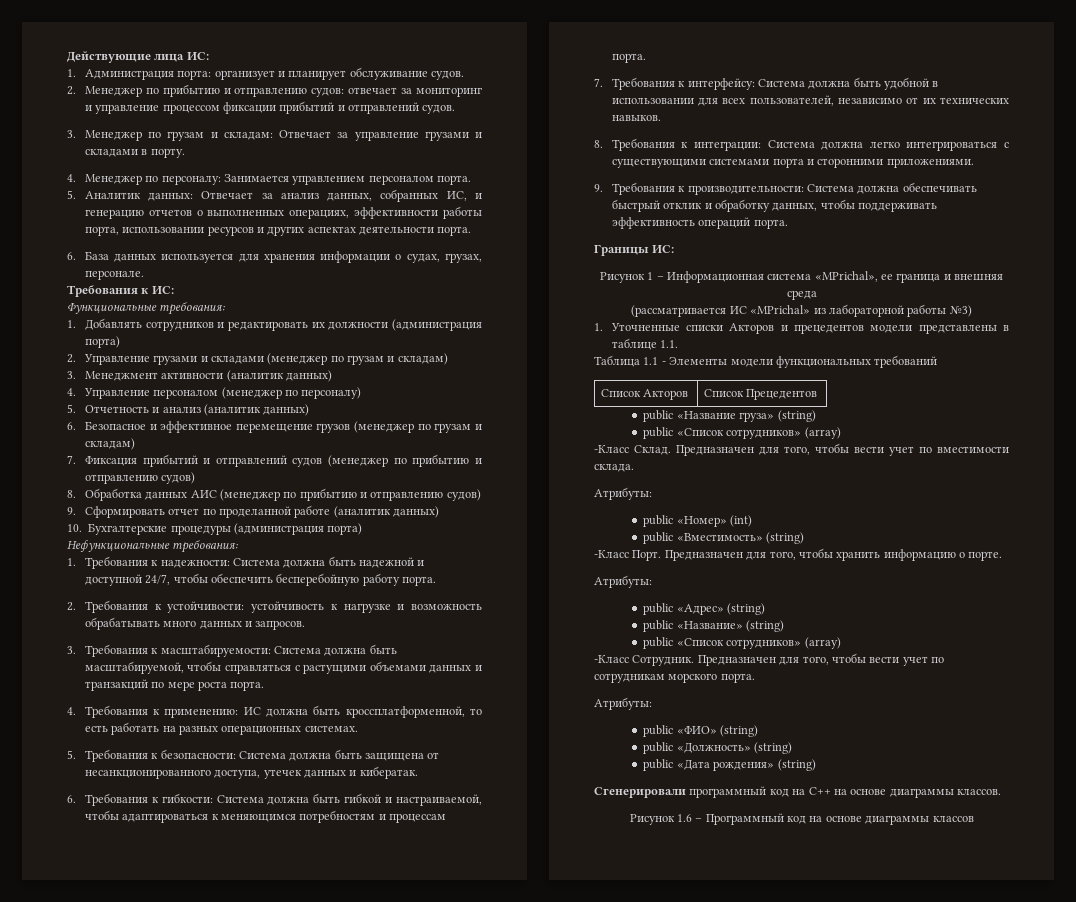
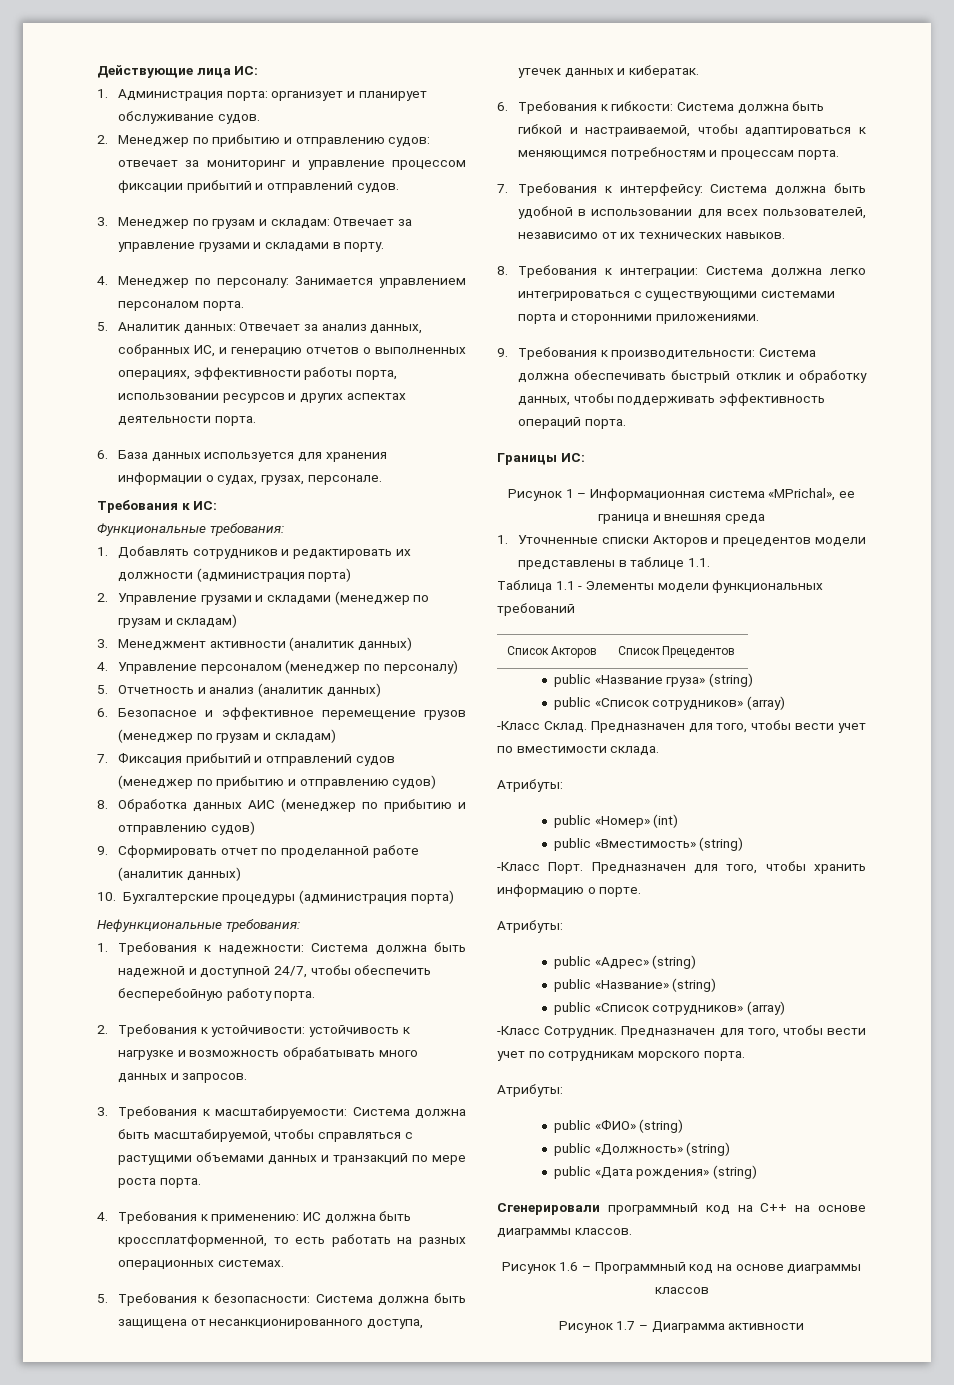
- (рассматривается ИС «MPrichal» из лабораторной работы №3)
+ Рисунок 1.7 – Диаграмма активности

